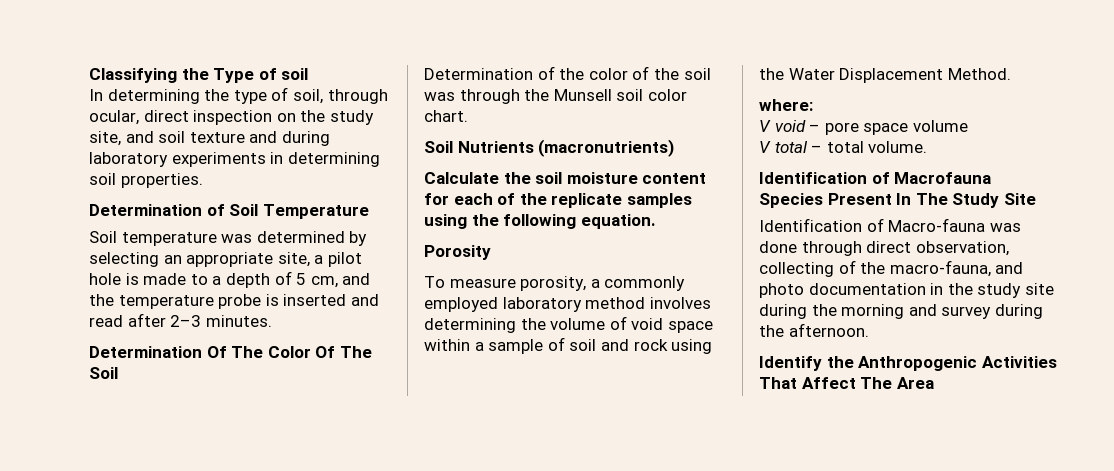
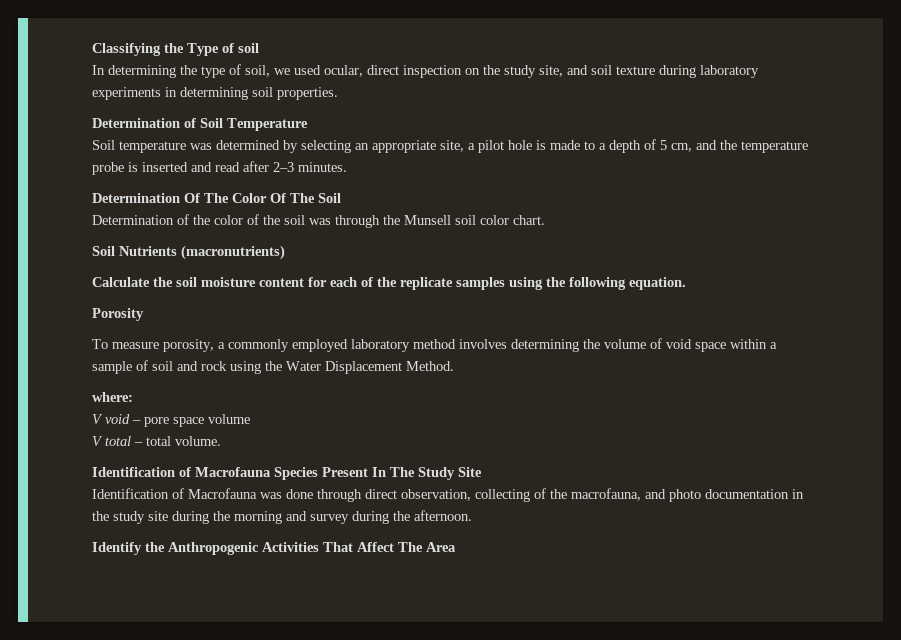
- In determining the type of soil, through ocular, direct inspection on the study site, and soil texture and during laboratory experiments in determining soil properties.
+ In determining the type of soil, we used ocular, direct inspection on the study site, and soil texture during laboratory experiments in determining soil properties.
- Identification of Macro-fauna was done through direct observation, collecting of the macro-fauna, and photo documentation in the study site during the morning and survey during the afternoon.
+ Identification of Macrofauna was done through direct observation, collecting of the macrofauna, and photo documentation in the study site during the morning and survey during the afternoon.

